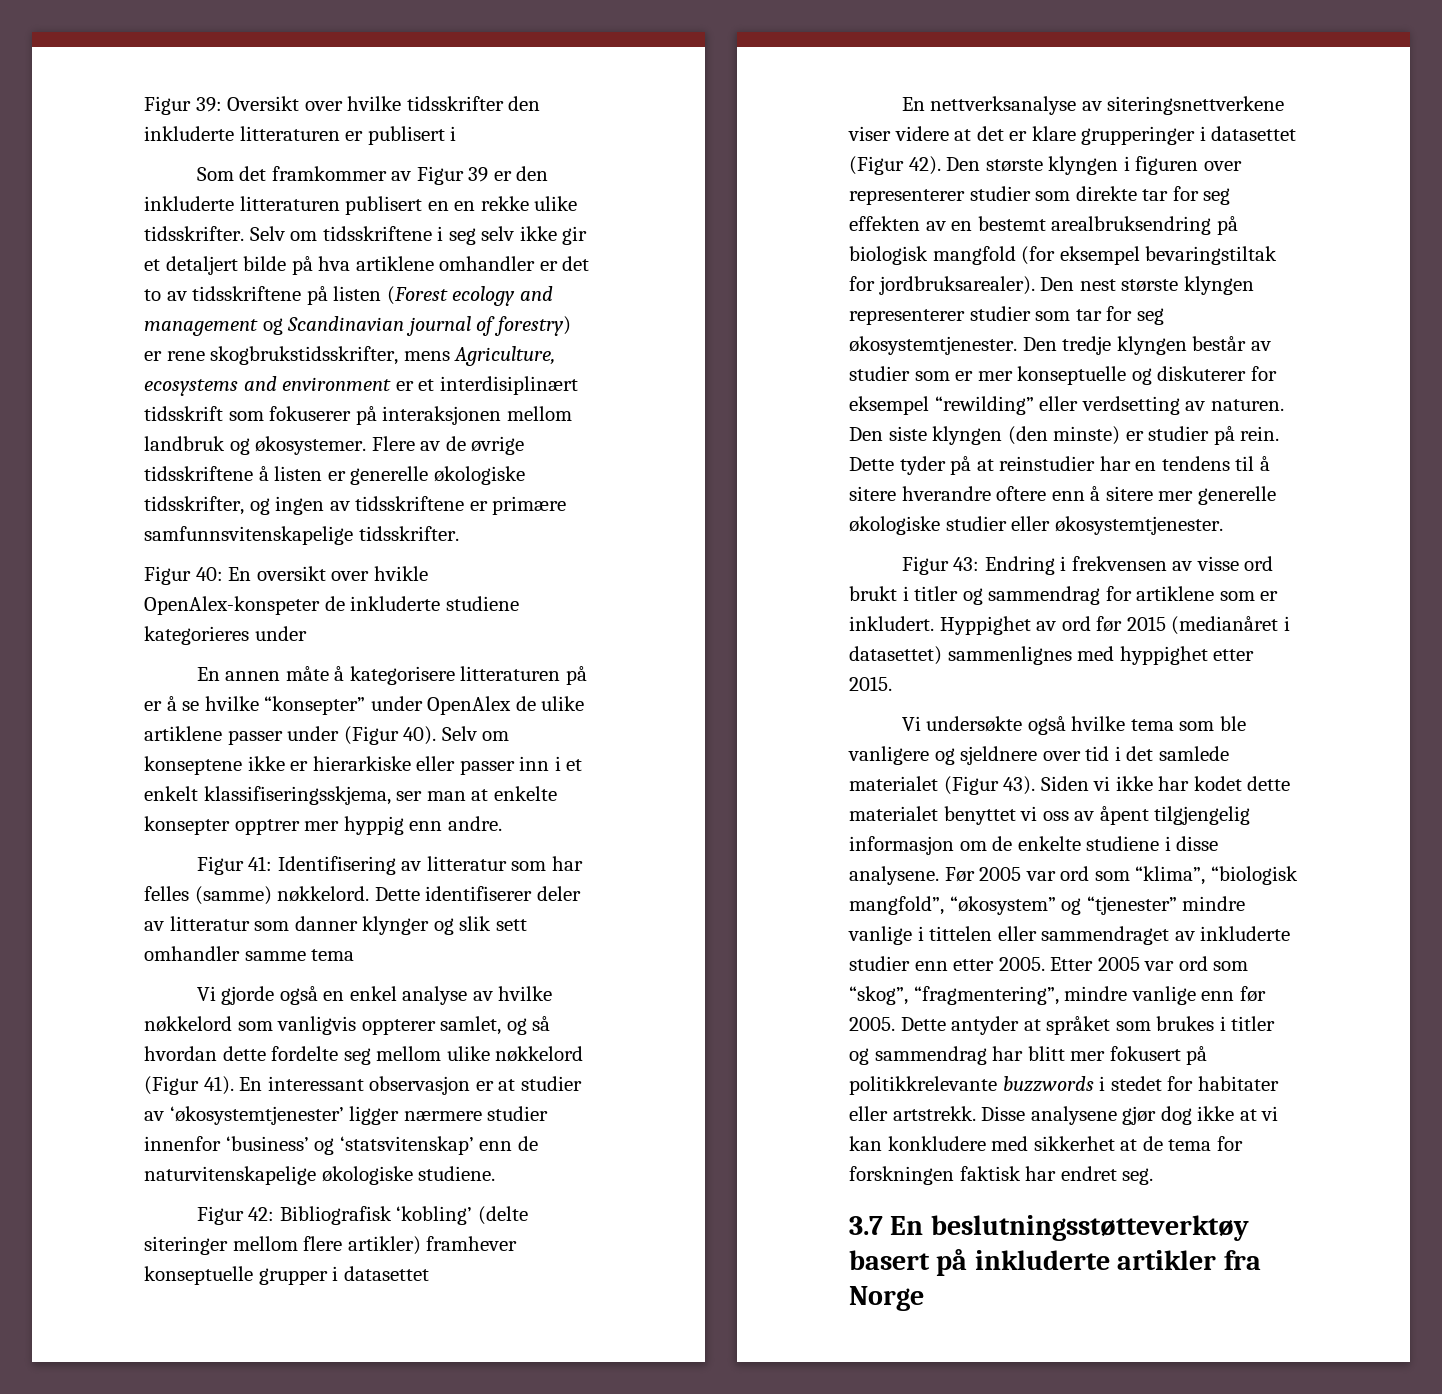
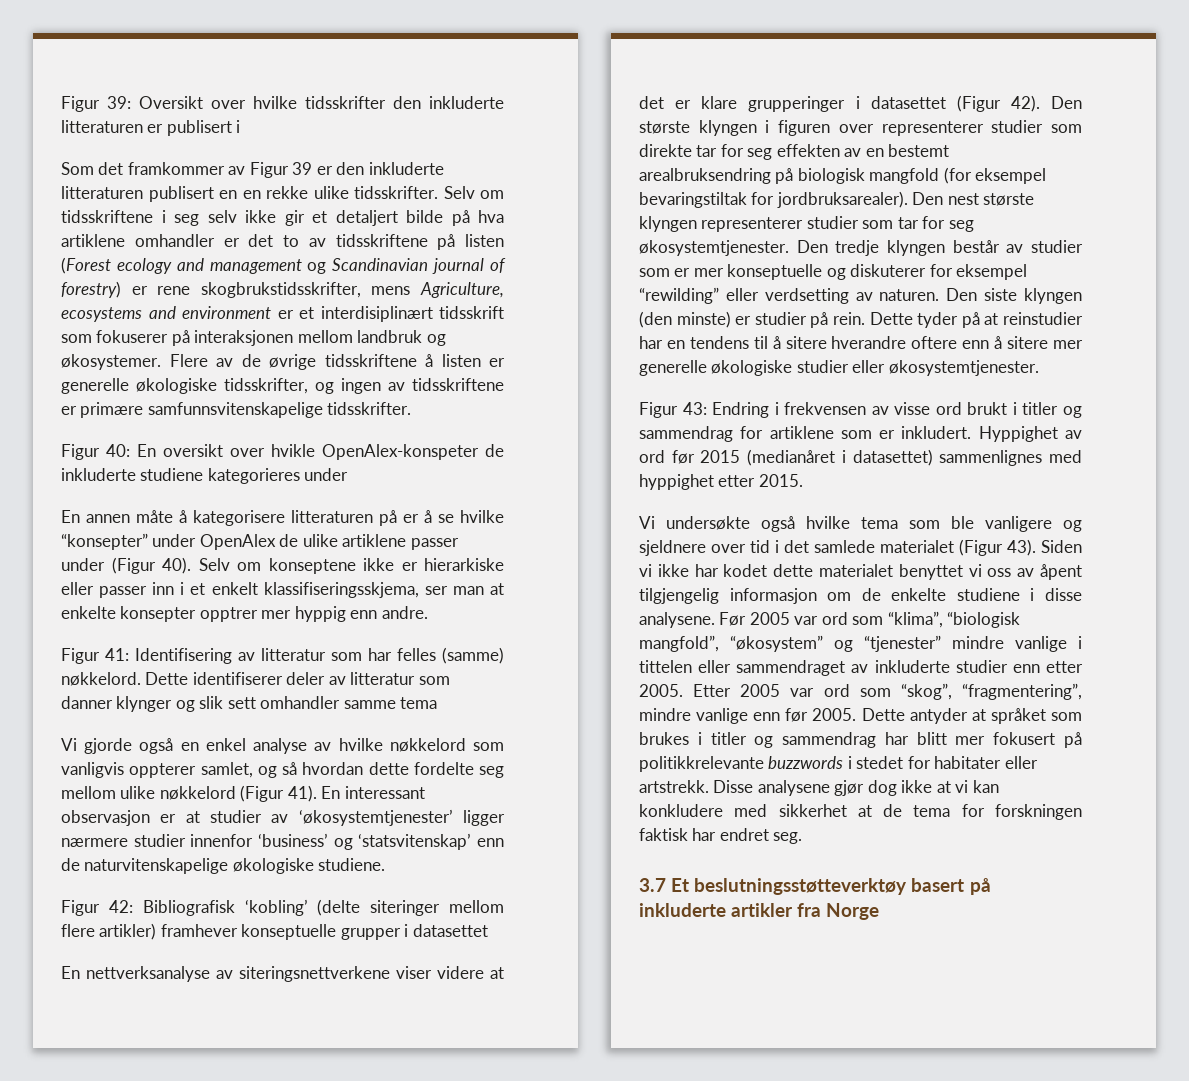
- 3.7 En beslutningsstøtteverktøy basert på inkluderte artikler fra Norge
+ 3.7 Et beslutningsstøtteverktøy basert på inkluderte artikler fra Norge

